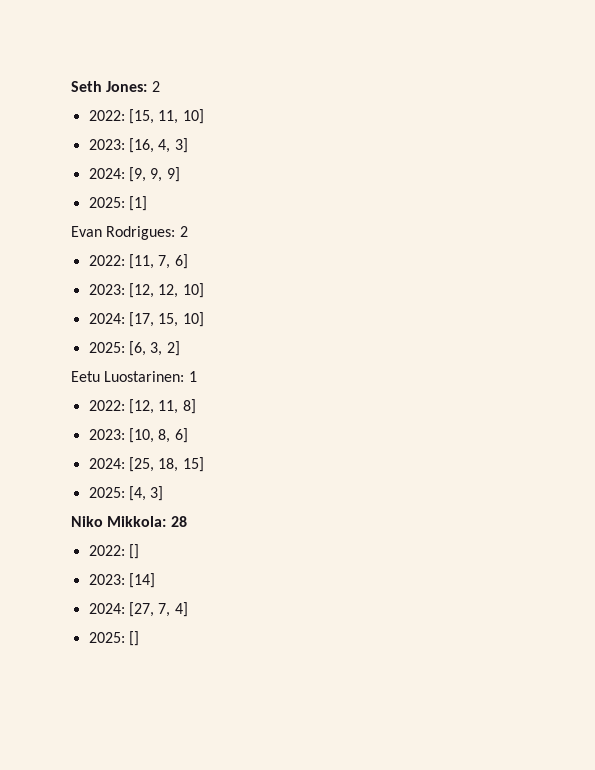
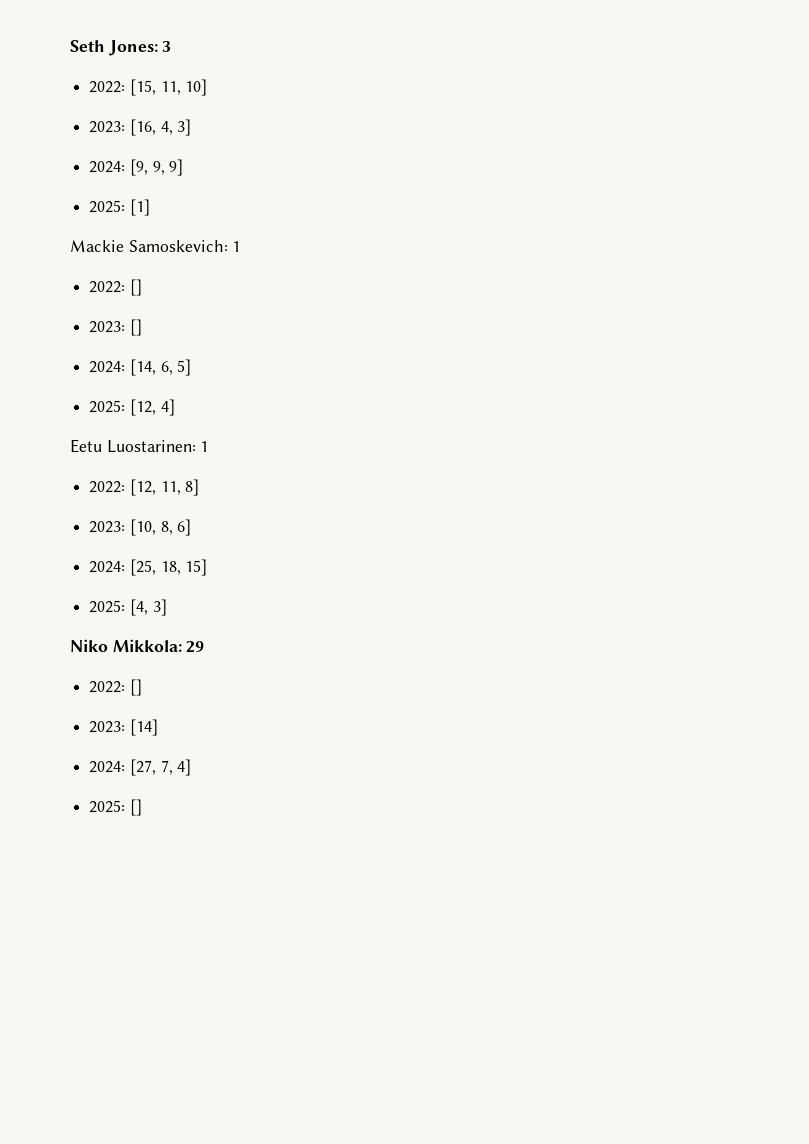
- Seth Jones: 2
+ Seth Jones: 3
- Evan Rodrigues: 2
- 2022: [11, 7, 6]
- 2023: [12, 12, 10]
- 2024: [17, 15, 10]
- 2025: [6, 3, 2]
+ Mackie Samoskevich: 1
+ 2022: []
+ 2023: []
+ 2024: [14, 6, 5]
+ 2025: [12, 4]
- Niko Mikkola: 28
+ Niko Mikkola: 29

